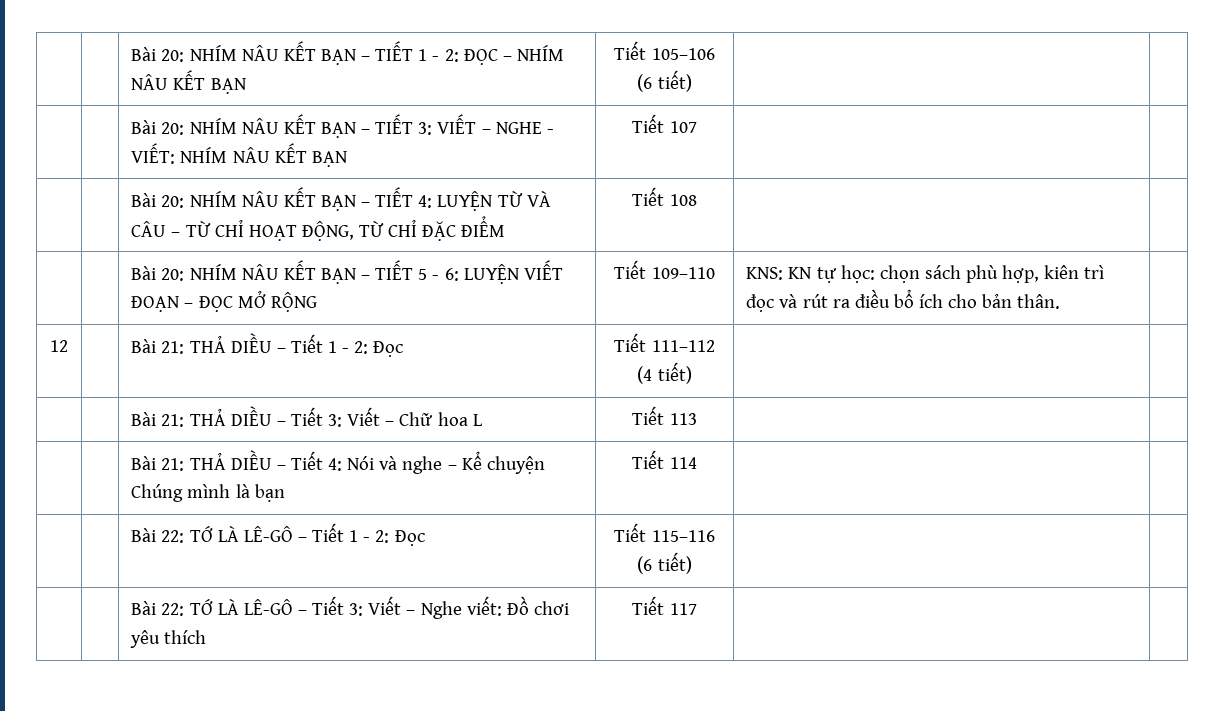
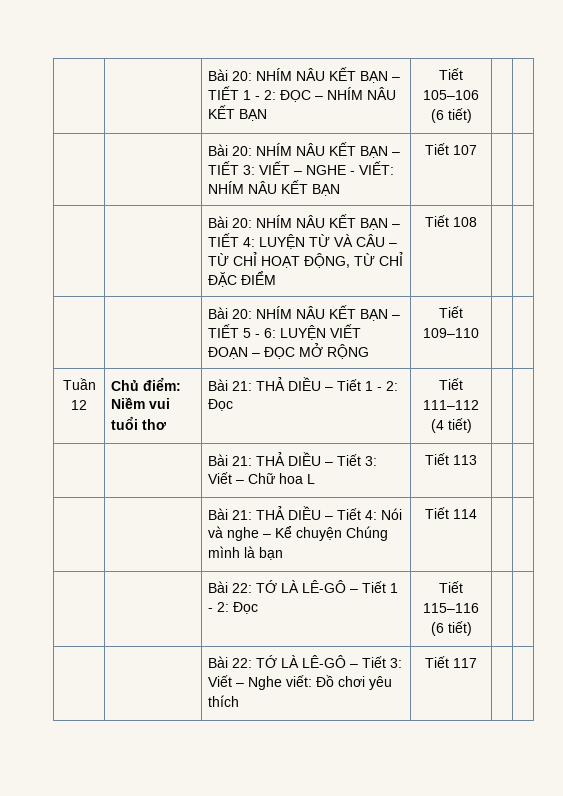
- | | Bài 20: NHÍM NÂU KẾT BẠN – TIẾT 5 - 6: LUYỆN VIẾT ĐOẠN – ĐỌC MỞ RỘNG | Tiết 109–110 | KNS: KN tự học: chọn sách phù hợp, kiên trì đọc và rút ra điều bổ ích cho bản thân. |
- 12 | | Bài 21: THẢ DIỀU – Tiết 1 - 2: Đọc | Tiết 111–112 (4 tiết) | |
+ | | Bài 20: NHÍM NÂU KẾT BẠN – TIẾT 5 - 6: LUYỆN VIẾT ĐOẠN – ĐỌC MỞ RỘNG | Tiết 109–110 | |
+ Tuần 12 | Chủ điểm: Niềm vui tuổi thơ | Bài 21: THẢ DIỀU – Tiết 1 - 2: Đọc | Tiết 111–112 (4 tiết) | |

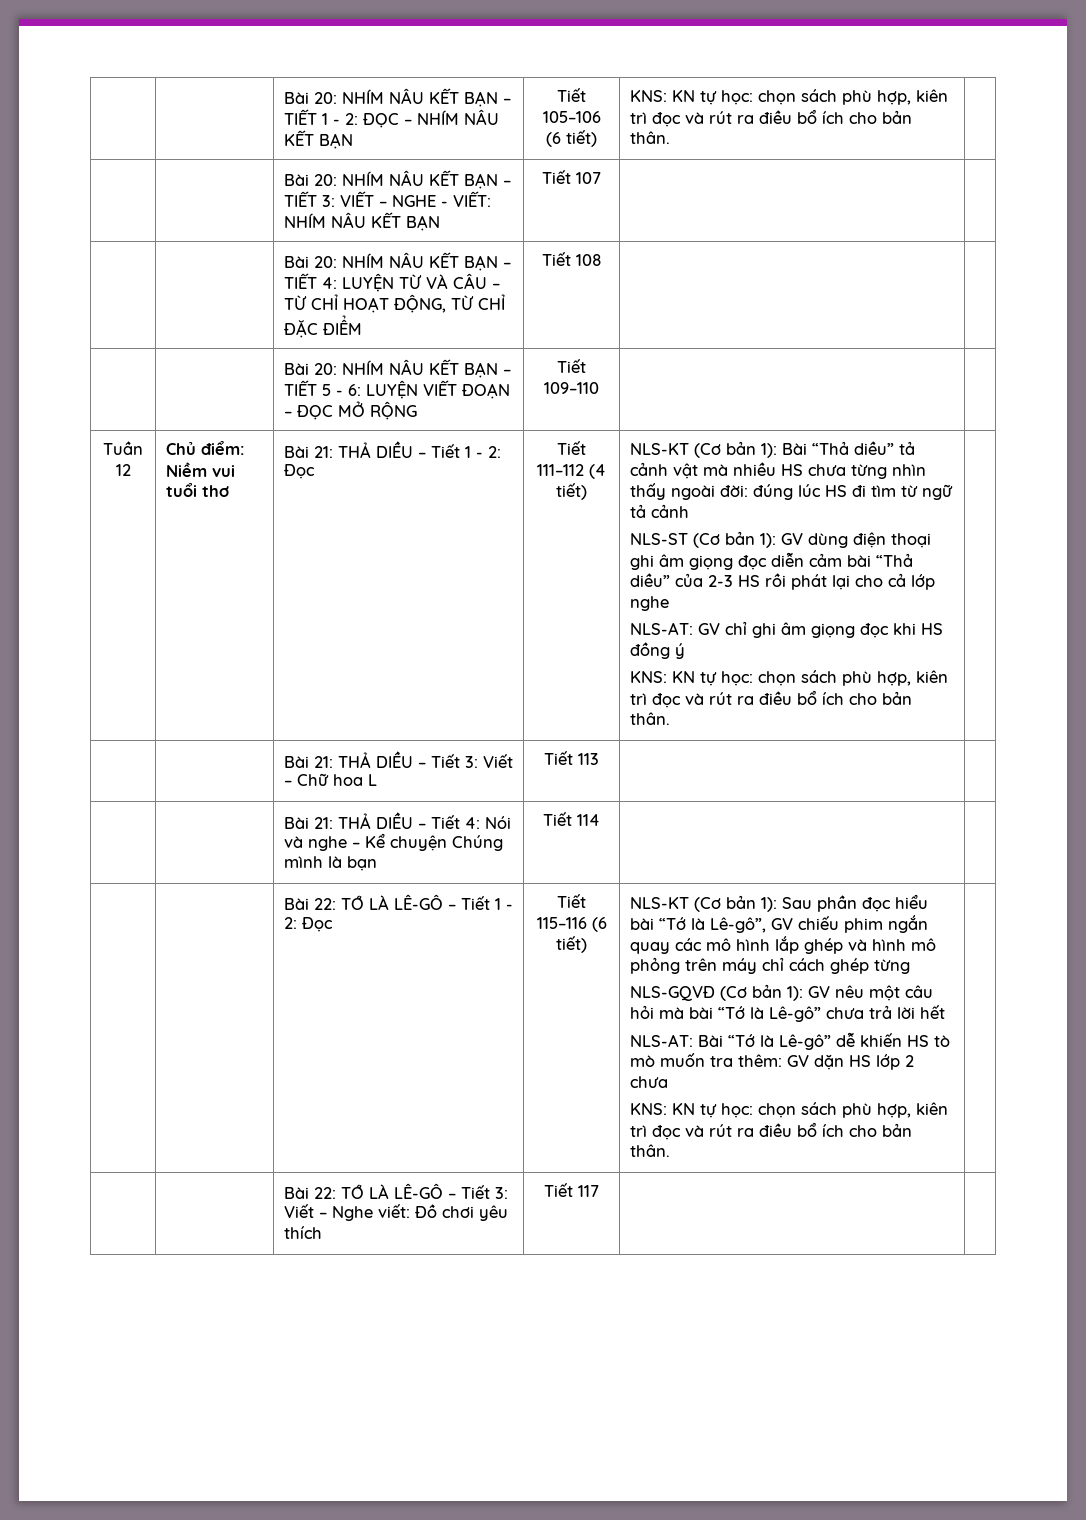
- Tiết 105–106 (6 tiết)
+ Tiết 105–106 (6 tiết) | KNS: KN tự học: chọn sách phù hợp, kiên trì đọc và rút ra điều bổ ích cho bản thân.
+ NLS-KT (Cơ bản 1): Bài “Thả diều” tả cảnh vật mà nhiều HS chưa từng nhìn thấy ngoài đời: đúng lúc HS đi tìm từ ngữ tả cảnh
+ NLS-ST (Cơ bản 1): GV dùng điện thoại ghi âm giọng đọc diễn cảm bài “Thả diều” của 2-3 HS rồi phát lại cho cả lớp nghe
+ NLS-AT: GV chỉ ghi âm giọng đọc khi HS đồng ý
+ KNS: KN tự học: chọn sách phù hợp, kiên trì đọc và rút ra điều bổ ích cho bản thân.
+ NLS-KT (Cơ bản 1): Sau phần đọc hiểu bài “Tớ là Lê-gô”, GV chiếu phim ngắn quay các mô hình lắp ghép và hình mô phỏng trên máy chỉ cách ghép từng
+ NLS-GQVĐ (Cơ bản 1): GV nêu một câu hỏi mà bài “Tớ là Lê-gô” chưa trả lời hết
+ NLS-AT: Bài “Tớ là Lê-gô” dễ khiến HS tò mò muốn tra thêm: GV dặn HS lớp 2 chưa
+ KNS: KN tự học: chọn sách phù hợp, kiên trì đọc và rút ra điều bổ ích cho bản thân.

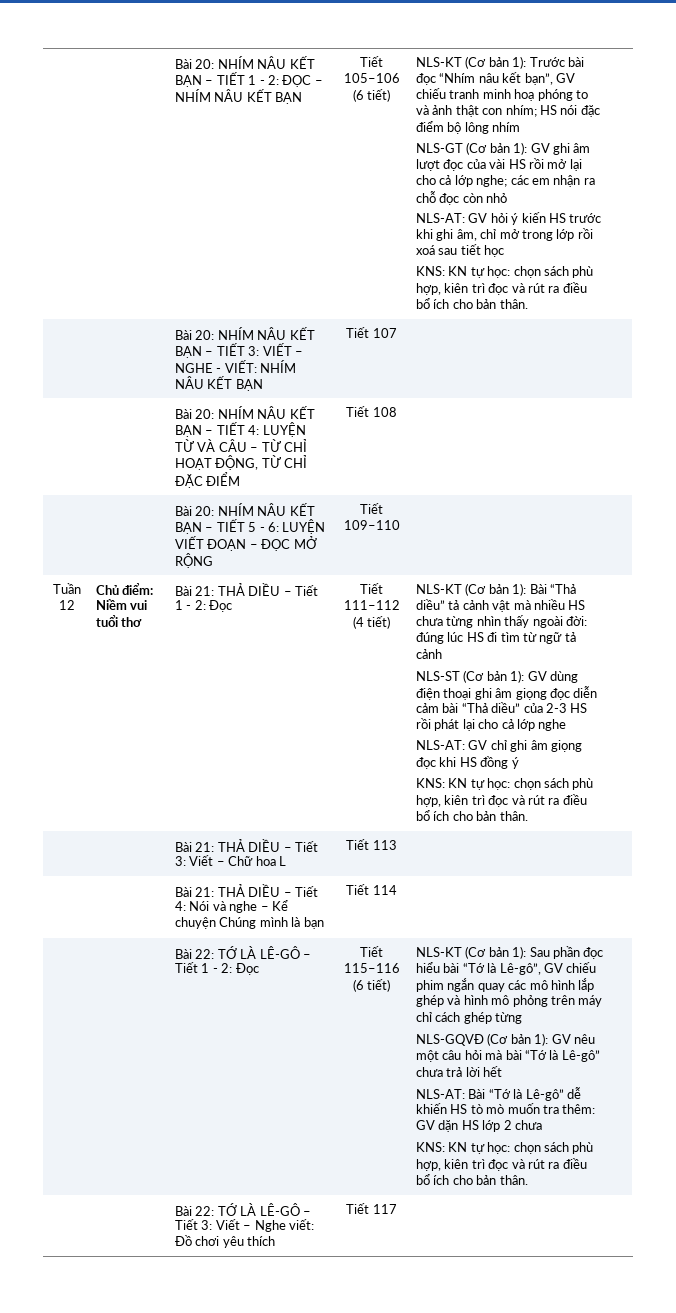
+ NLS-KT (Cơ bản 1): Trước bài đọc “Nhím nâu kết bạn”, GV chiếu tranh minh hoạ phóng to và ảnh thật con nhím; HS nói đặc điểm bộ lông nhím
+ NLS-GT (Cơ bản 1): GV ghi âm lượt đọc của vài HS rồi mở lại cho cả lớp nghe; các em nhận ra chỗ đọc còn nhỏ
+ NLS-AT: GV hỏi ý kiến HS trước khi ghi âm, chỉ mở trong lớp rồi xoá sau tiết học

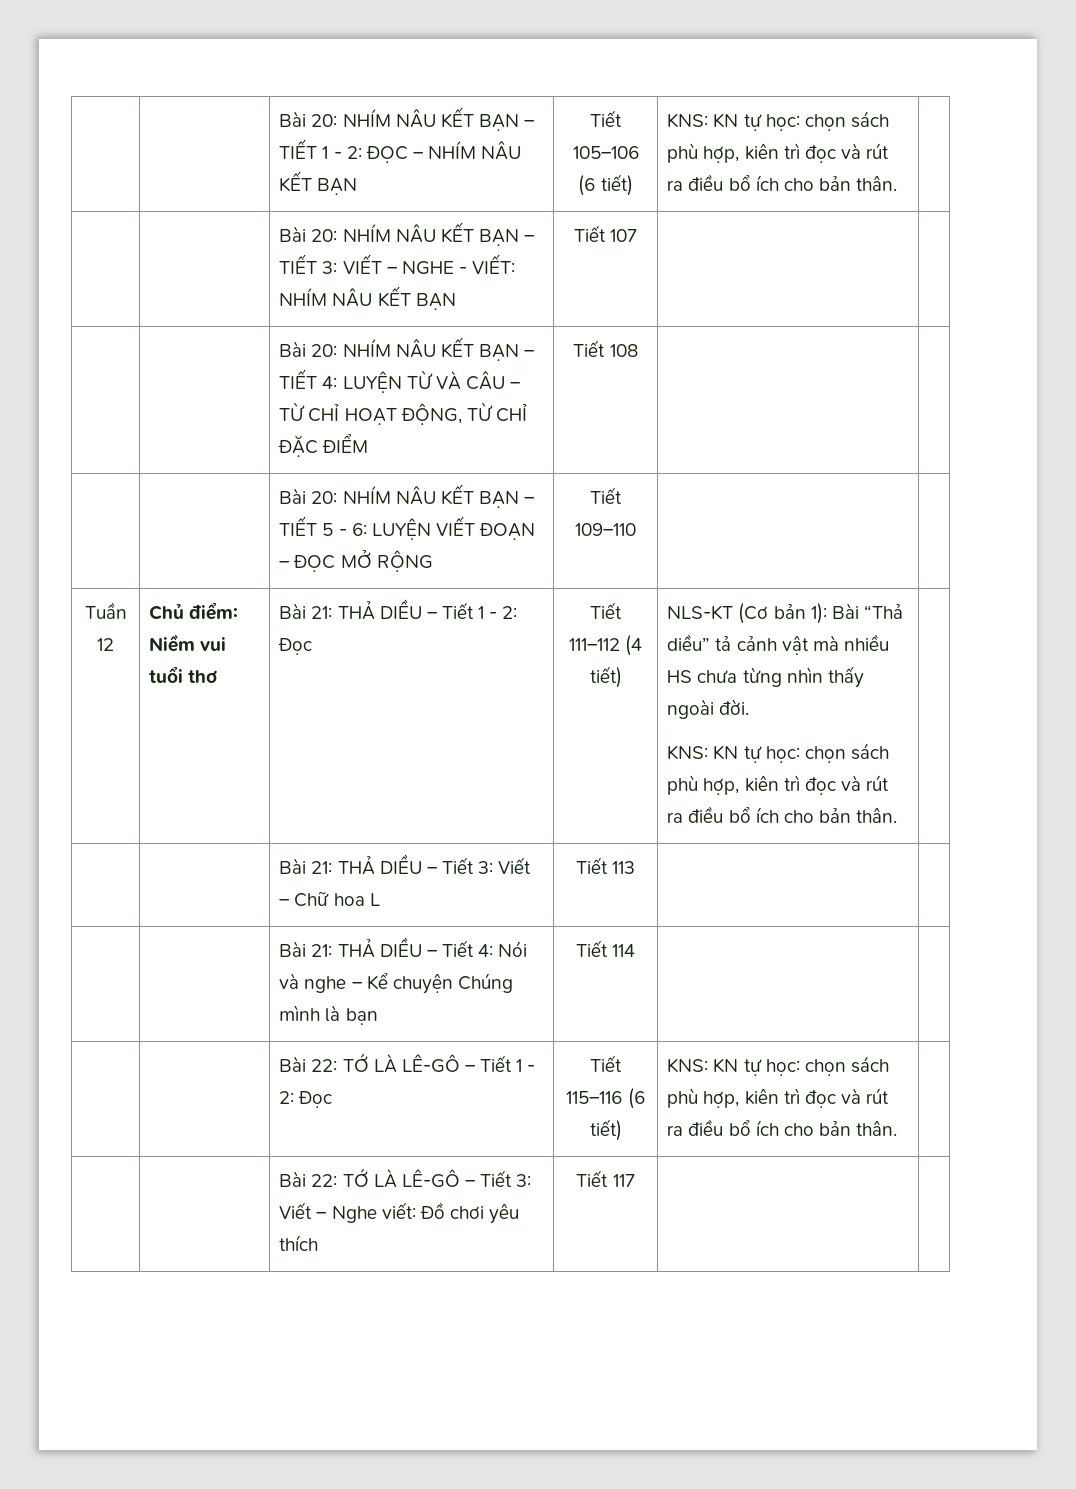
- NLS-KT (Cơ bản 1): Trước bài đọc “Nhím nâu kết bạn”, GV chiếu tranh minh hoạ phóng to và ảnh thật con nhím; HS nói đặc điểm bộ lông nhím
- NLS-GT (Cơ bản 1): GV ghi âm lượt đọc của vài HS rồi mở lại cho cả lớp nghe; các em nhận ra chỗ đọc còn nhỏ
- NLS-AT: GV hỏi ý kiến HS trước khi ghi âm, chỉ mở trong lớp rồi xoá sau tiết học
- NLS-KT (Cơ bản 1): Bài “Thả diều” tả cảnh vật mà nhiều HS chưa từng nhìn thấy ngoài đời: đúng lúc HS đi tìm từ ngữ tả cảnh
- NLS-ST (Cơ bản 1): GV dùng điện thoại ghi âm giọng đọc diễn cảm bài “Thả diều” của 2-3 HS rồi phát lại cho cả lớp nghe
- NLS-AT: GV chỉ ghi âm giọng đọc khi HS đồng ý
+ NLS-KT (Cơ bản 1): Bài “Thả diều” tả cảnh vật mà nhiều HS chưa từng nhìn thấy ngoài đời.
- NLS-KT (Cơ bản 1): Sau phần đọc hiểu bài “Tớ là Lê-gô”, GV chiếu phim ngắn quay các mô hình lắp ghép và hình mô phỏng trên máy chỉ cách ghép từng
- NLS-GQVĐ (Cơ bản 1): GV nêu một câu hỏi mà bài “Tớ là Lê-gô” chưa trả lời hết
- NLS-AT: Bài “Tớ là Lê-gô” dễ khiến HS tò mò muốn tra thêm: GV dặn HS lớp 2 chưa

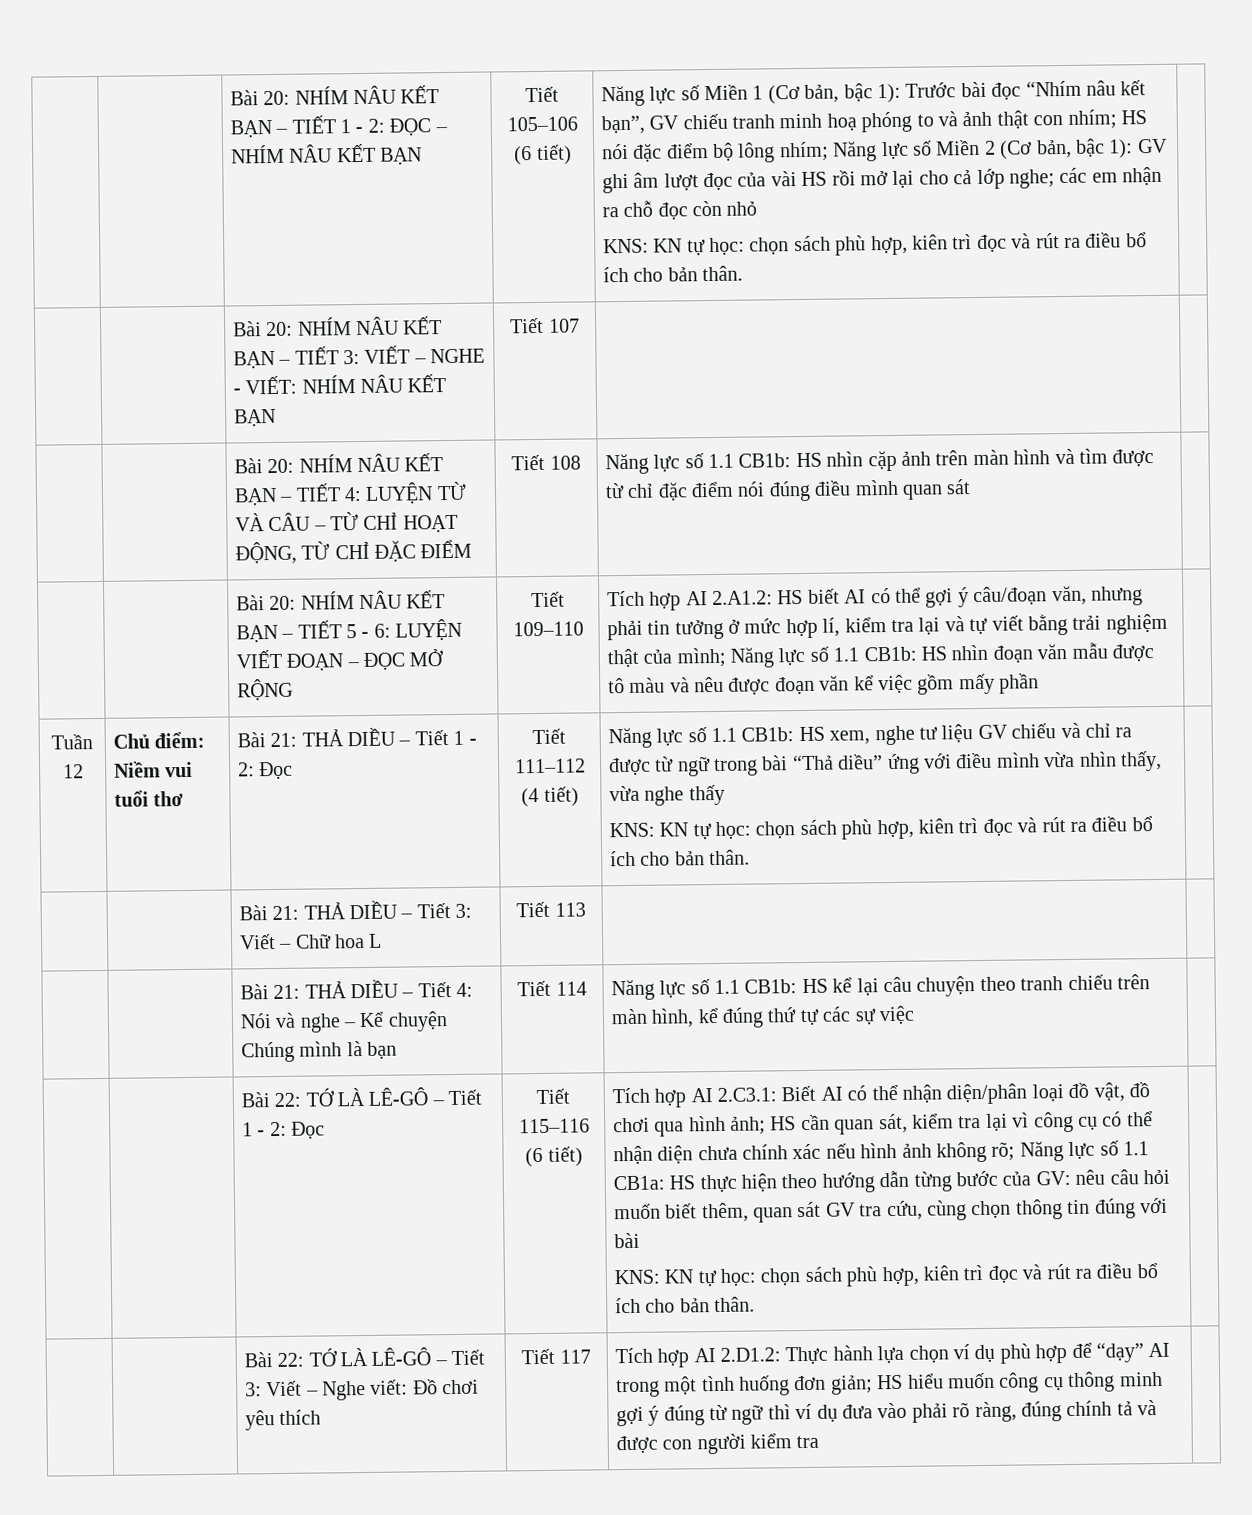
+ Năng lực số Miền 1 (Cơ bản, bậc 1): Trước bài đọc “Nhím nâu kết bạn”, GV chiếu tranh minh hoạ phóng to và ảnh thật con nhím; HS nói đặc điểm bộ lông nhím; Năng lực số Miền 2 (Cơ bản, bậc 1): GV ghi âm lượt đọc của vài HS rồi mở lại cho cả lớp nghe; các em nhận ra chỗ đọc còn nhỏ
+ Năng lực số 1.1 CB1b: HS nhìn cặp ảnh trên màn hình và tìm được từ chỉ đặc điểm nói đúng điều mình quan sát
+ Tích hợp AI 2.A1.2: HS biết AI có thể gợi ý câu/đoạn văn, nhưng phải tin tưởng ở mức hợp lí, kiểm tra lại và tự viết bằng trải nghiệm thật của mình; Năng lực số 1.1 CB1b: HS nhìn đoạn văn mẫu được tô màu và nêu được đoạn văn kể việc gồm mấy phần
- NLS-KT (Cơ bản 1): Bài “Thả diều” tả cảnh vật mà nhiều HS chưa từng nhìn thấy ngoài đời.
+ Năng lực số 1.1 CB1b: HS xem, nghe tư liệu GV chiếu và chỉ ra được từ ngữ trong bài “Thả diều” ứng với điều mình vừa nhìn thấy, vừa nghe thấy
+ Năng lực số 1.1 CB1b: HS kể lại câu chuyện theo tranh chiếu trên màn hình, kể đúng thứ tự các sự việc
+ Tích hợp AI 2.C3.1: Biết AI có thể nhận diện/phân loại đồ vật, đồ chơi qua hình ảnh; HS cần quan sát, kiểm tra lại vì công cụ có thể nhận diện chưa chính xác nếu hình ảnh không rõ; Năng lực số 1.1 CB1a: HS thực hiện theo hướng dẫn từng bước của GV: nêu câu hỏi muốn biết thêm, quan sát GV tra cứu, cùng chọn thông tin đúng với bài
+ Tích hợp AI 2.D1.2: Thực hành lựa chọn ví dụ phù hợp để “dạy” AI trong một tình huống đơn giản; HS hiểu muốn công cụ thông minh gợi ý đúng từ ngữ thì ví dụ đưa vào phải rõ ràng, đúng chính tả và được con người kiểm tra

